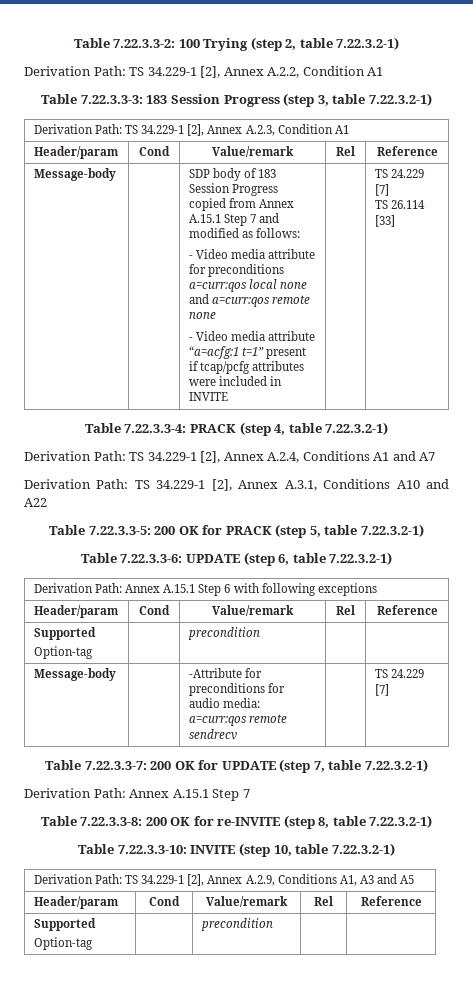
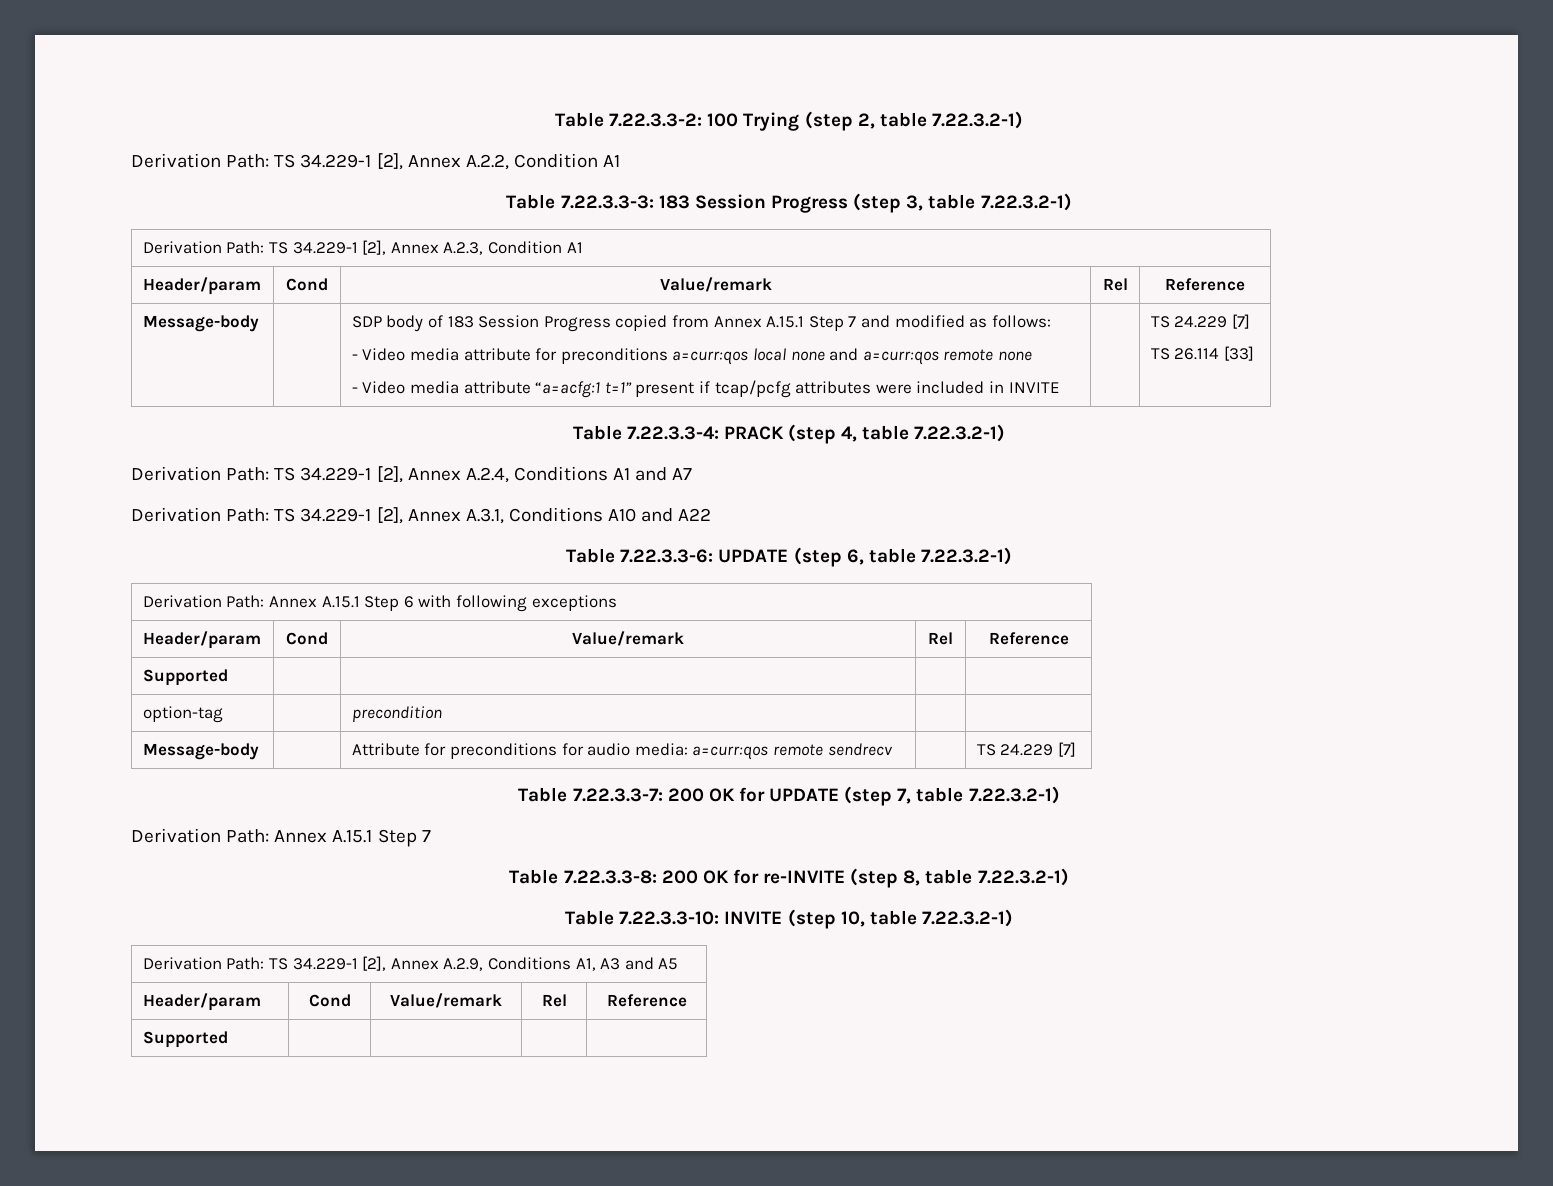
- Table 7.22.3.3-5: 200 OK for PRACK (step 5, table 7.22.3.2-1)
  Derivation Path: Annex A.15.1 Step 6 with following exceptions
  Header/param | Cond | Value/remark | Rel | Reference
- Supported
- Option-tag | | precondition | |
+ Supported | | | |
+ option-tag | | precondition | |
- Message-body | | -Attribute for preconditions for audio media: a=curr:qos remote sendrecv | | TS 24.229 [7]
+ Message-body | | Attribute for preconditions for audio media: a=curr:qos remote sendrecv | | TS 24.229 [7]
  Derivation Path: TS 34.229-1 [2], Annex A.2.9, Conditions A1, A3 and A5
  Header/param | Cond | Value/remark | Rel | Reference
- Supported
- Option-tag | | precondition | |
+ Supported | | | |

